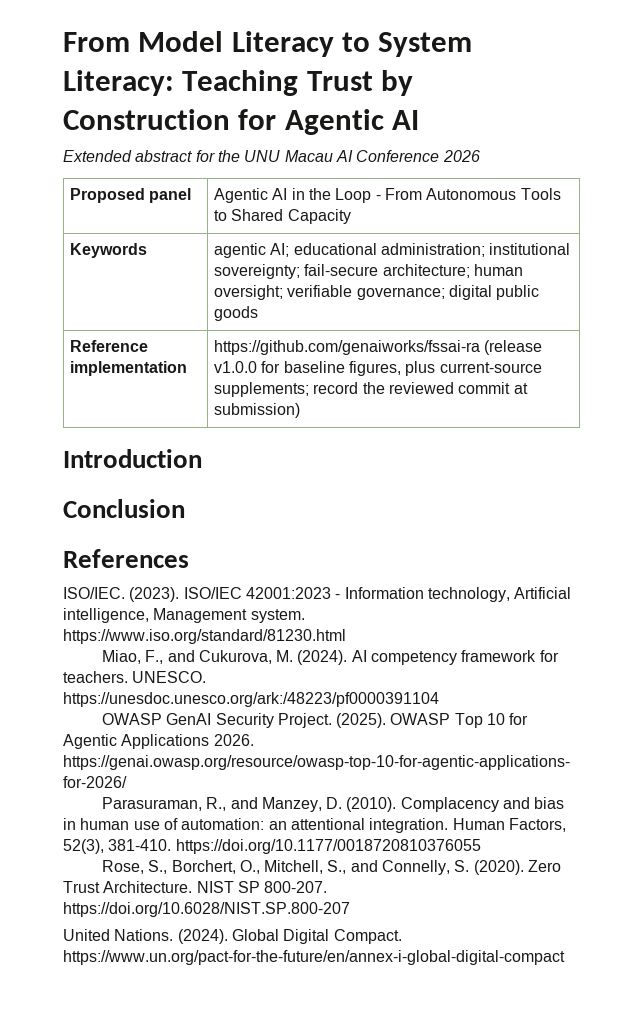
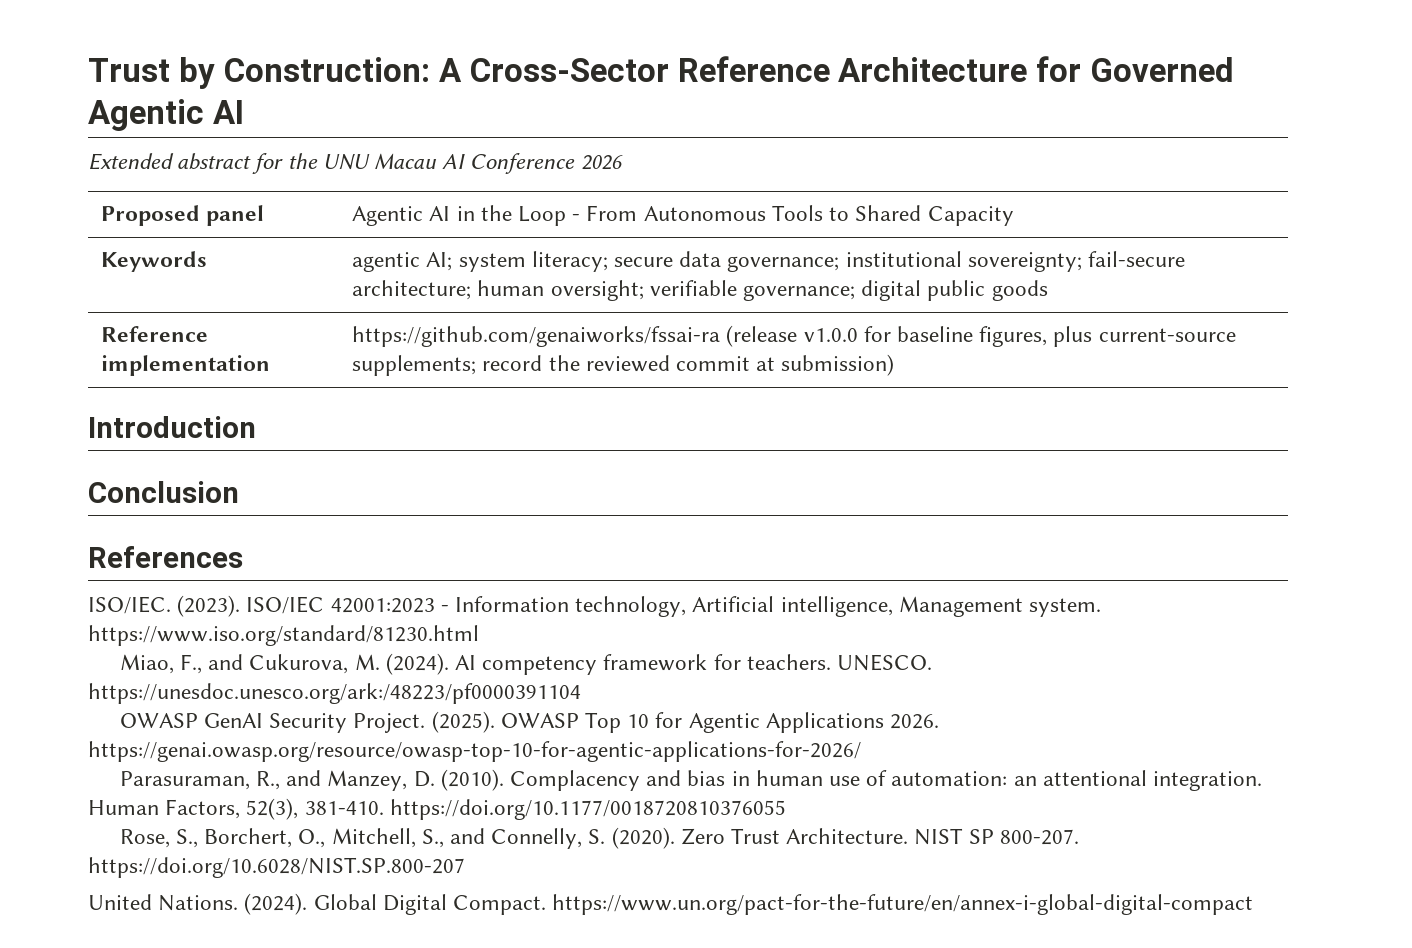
- From Model Literacy to System Literacy: Teaching Trust by Construction for Agentic AI
+ Trust by Construction: A Cross-Sector Reference Architecture for Governed Agentic AI
- Keywords | agentic AI; educational administration; institutional sovereignty; fail-secure architecture; human oversight; verifiable governance; digital public goods
+ Keywords | agentic AI; system literacy; secure data governance; institutional sovereignty; fail-secure architecture; human oversight; verifiable governance; digital public goods

